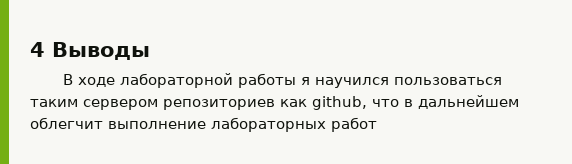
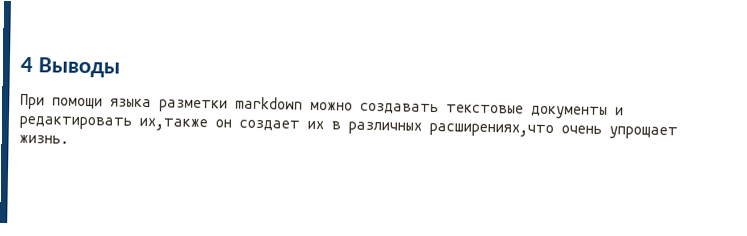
- В ходе лабораторной работы я научился пользоваться таким сервером репозиториев как github, что в дальнейшем облегчит выполнение лабораторных работ
+ При помощи языка разметки markdown можно создавать текстовые документы и редактировать их,также он создает их в различных расширениях,что очень упрощает жизнь.

